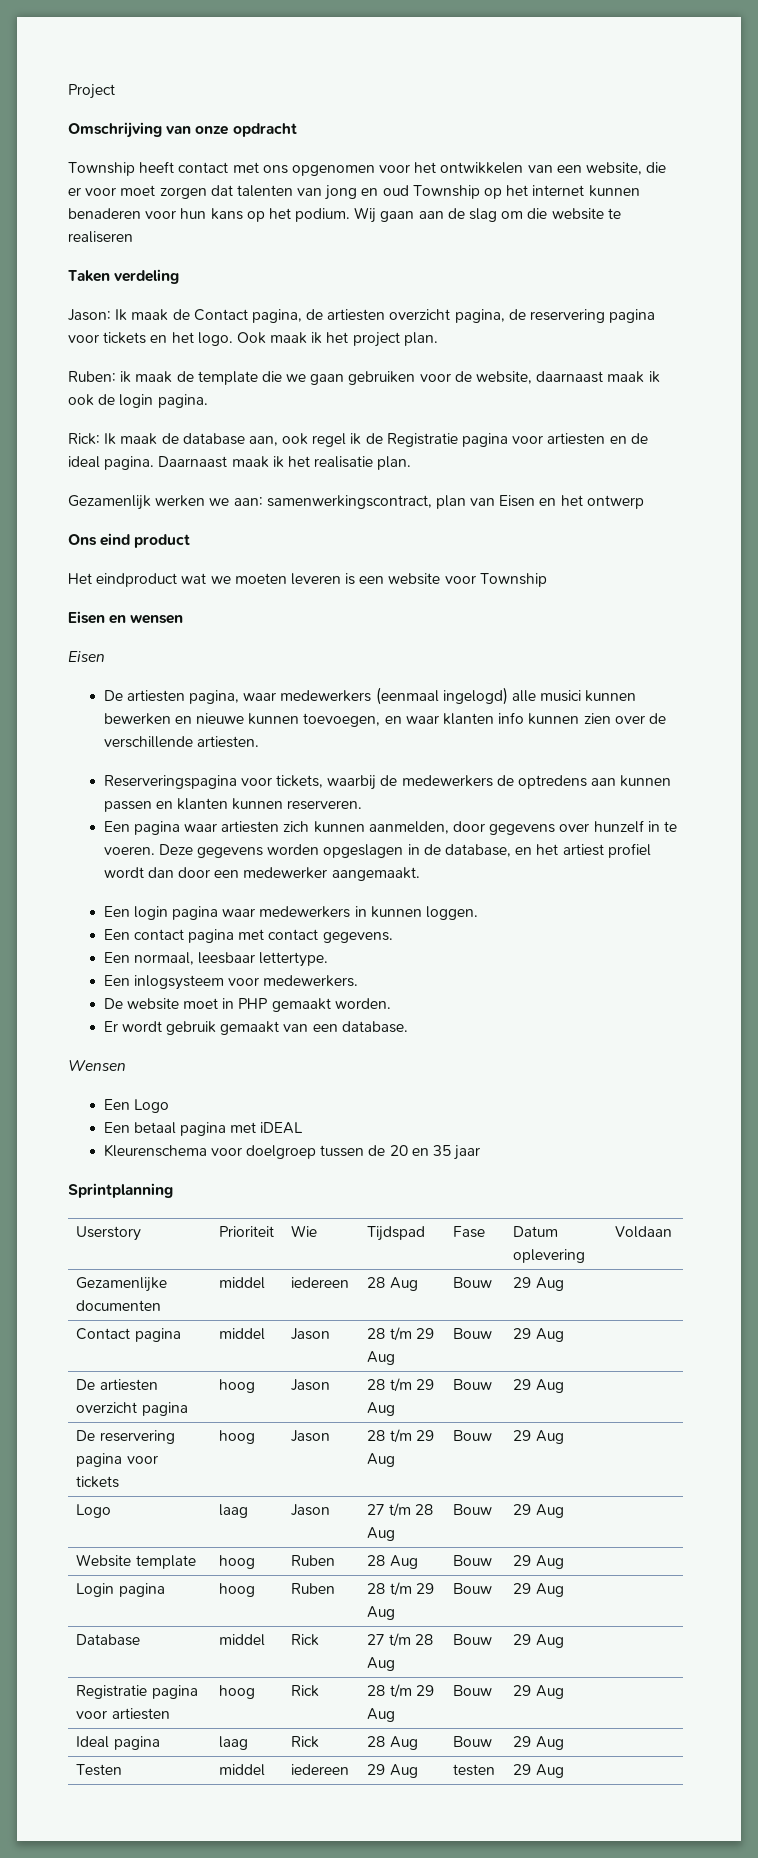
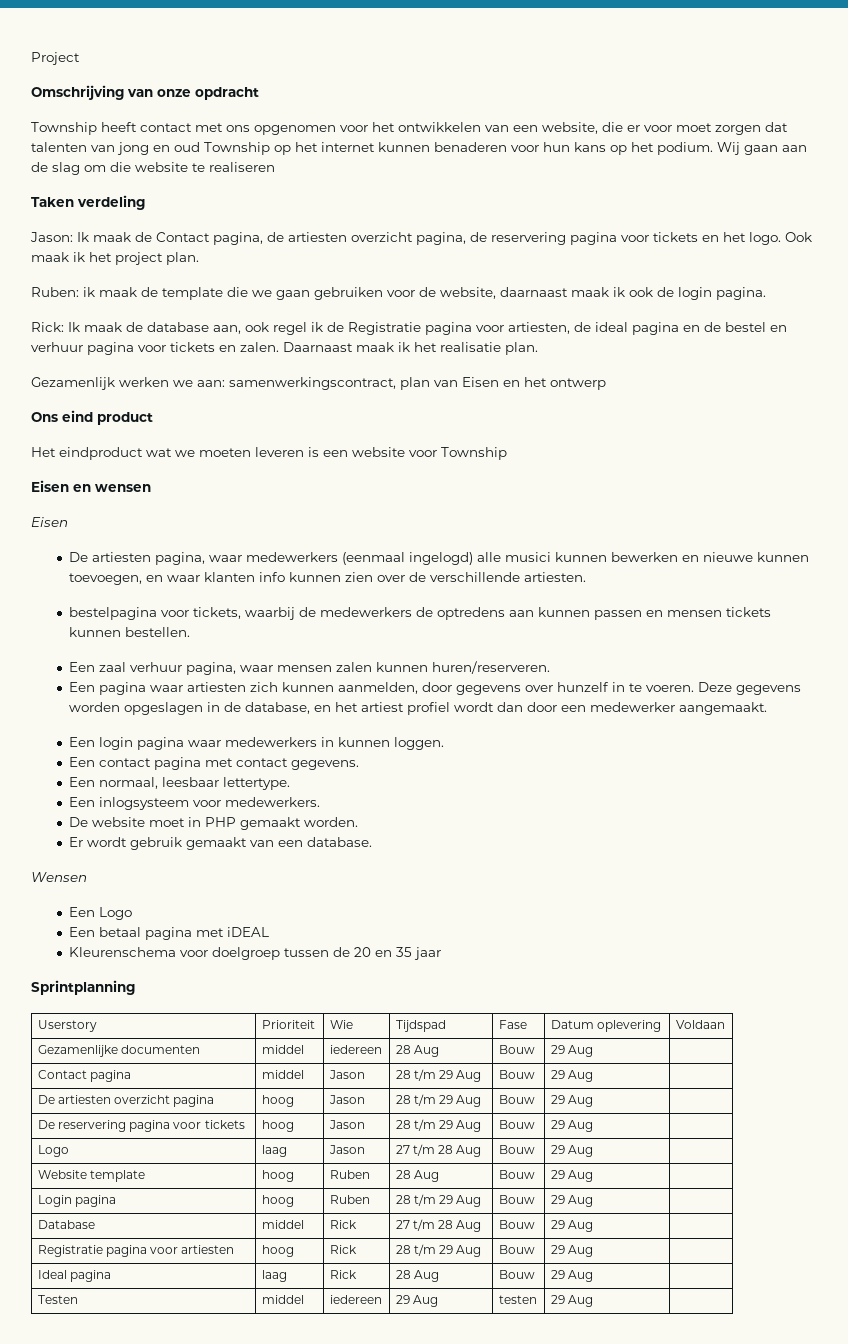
- Rick: Ik maak de database aan, ook regel ik de Registratie pagina voor artiesten en de ideal pagina.
+ Rick: Ik maak de database aan, ook regel ik de Registratie pagina voor artiesten, de ideal pagina en de bestel en verhuur pagina voor tickets en zalen.
- Reserveringspagina voor tickets, waarbij de medewerkers de optredens aan kunnen passen en klanten kunnen reserveren.
+ bestelpagina voor tickets, waarbij de medewerkers de optredens aan kunnen passen en mensen tickets kunnen bestellen.
+ Een zaal verhuur pagina, waar mensen zalen kunnen huren/reserveren.

